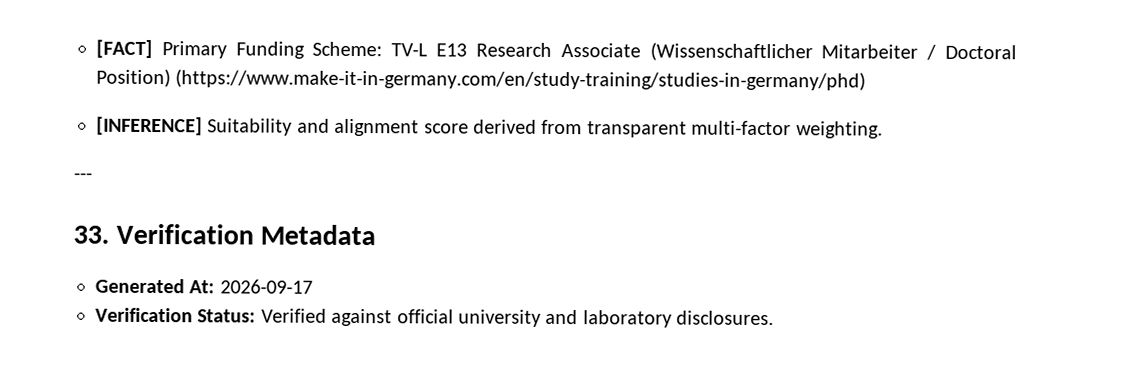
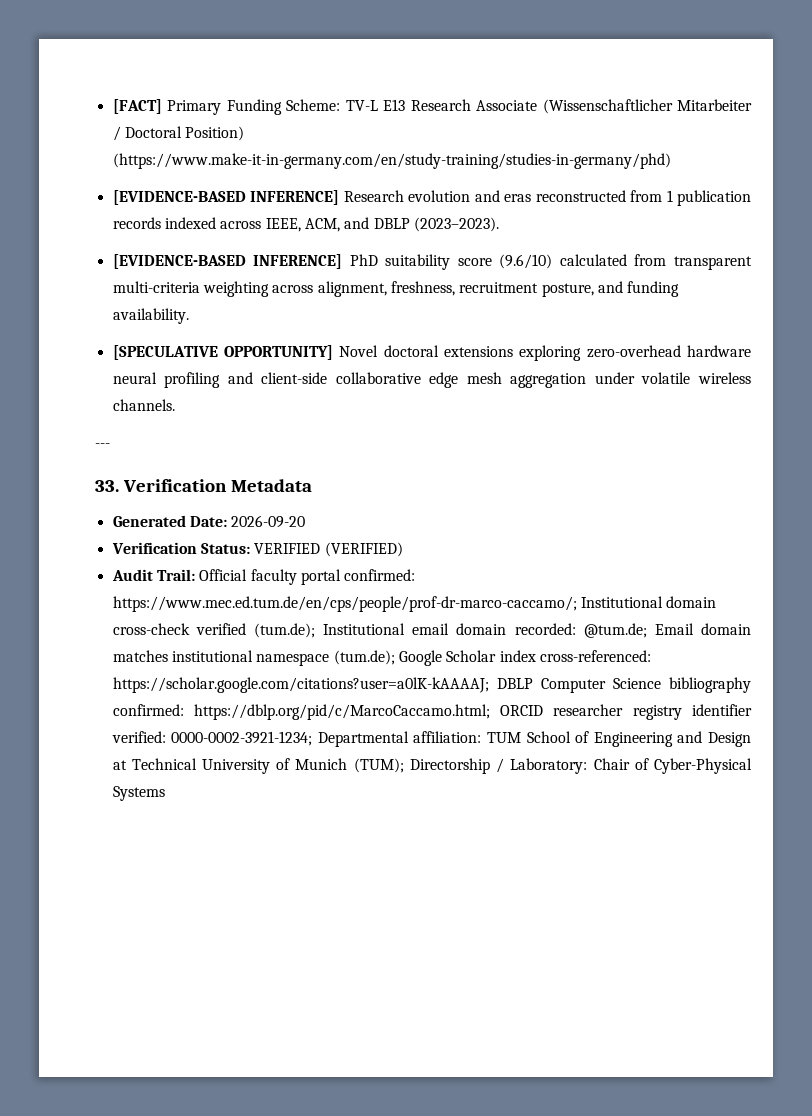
- [INFERENCE] Suitability and alignment score derived from transparent multi-factor weighting.
+ [EVIDENCE-BASED INFERENCE] Research evolution and eras reconstructed from 1 publication records indexed across IEEE, ACM, and DBLP (2023–2023).
+ [EVIDENCE-BASED INFERENCE] PhD suitability score (9.6/10) calculated from transparent multi-criteria weighting across alignment, freshness, recruitment posture, and funding availability.
+ [SPECULATIVE OPPORTUNITY] Novel doctoral extensions exploring zero-overhead hardware neural profiling and client-side collaborative edge mesh aggregation under volatile wireless channels.
- Generated At: 2026-09-17
+ Generated Date: 2026-09-20
- Verification Status: Verified against official university and laboratory disclosures.
+ Verification Status: VERIFIED (VERIFIED)
+ Audit Trail: Official faculty portal confirmed: https://www.mec.ed.tum.de/en/cps/people/prof-dr-marco-caccamo/; Institutional domain cross-check verified (tum.de); Institutional email domain recorded: @tum.de; Email domain matches institutional namespace (tum.de); Google Scholar index cross-referenced: https://scholar.google.com/citations?user=a0lK-kAAAAJ; DBLP Computer Science bibliography confirmed: https://dblp.org/pid/c/MarcoCaccamo.html; ORCID researcher registry identifier verified: 0000-0002-3921-1234; Departmental affiliation: TUM School of Engineering and Design at Technical University of Munich (TUM); Directorship / Laboratory: Chair of Cyber-Physical Systems

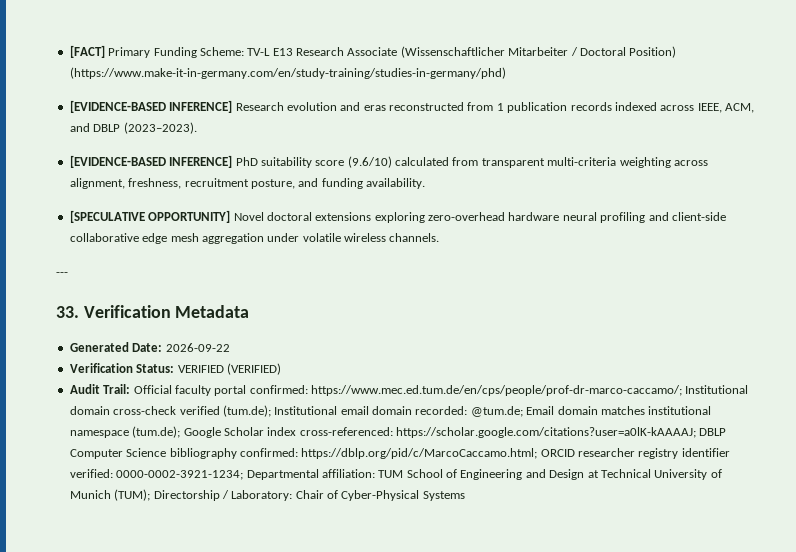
- Generated Date: 2026-09-20
+ Generated Date: 2026-09-22

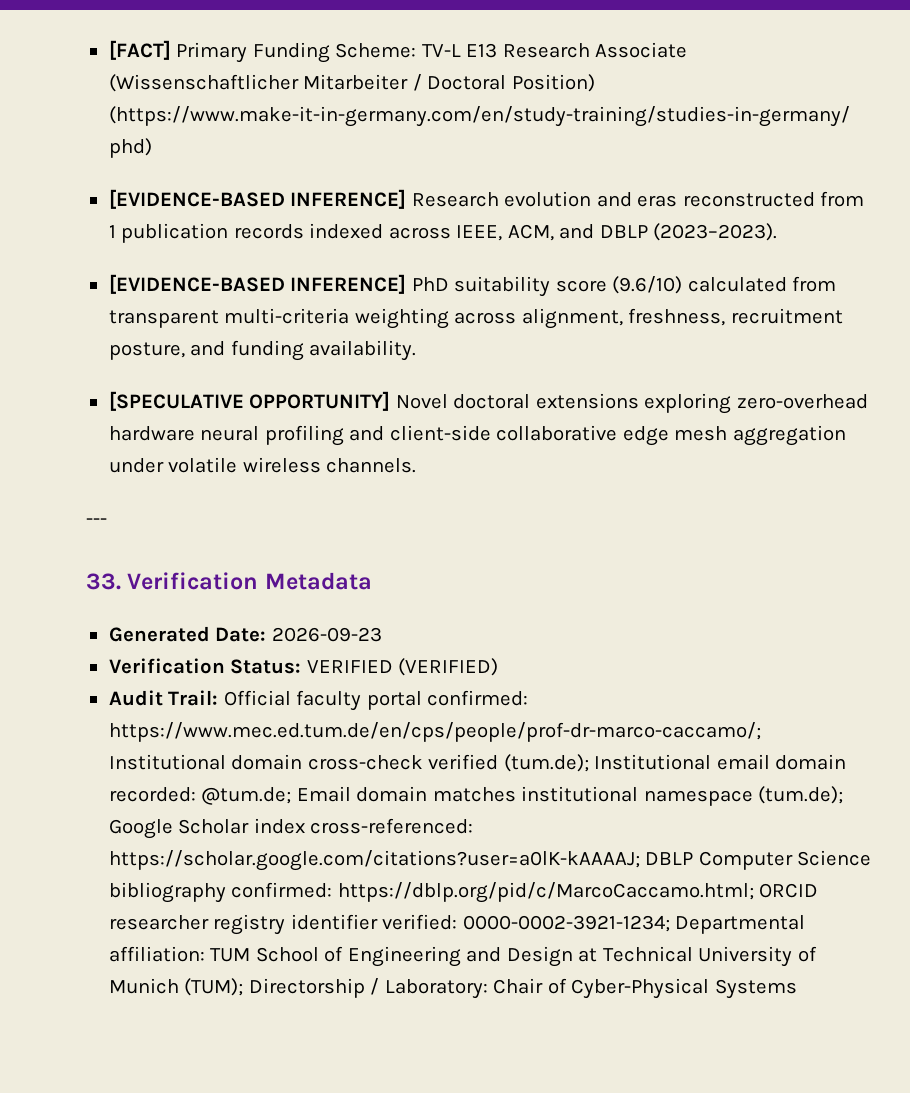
- Generated Date: 2026-09-22
+ Generated Date: 2026-09-23

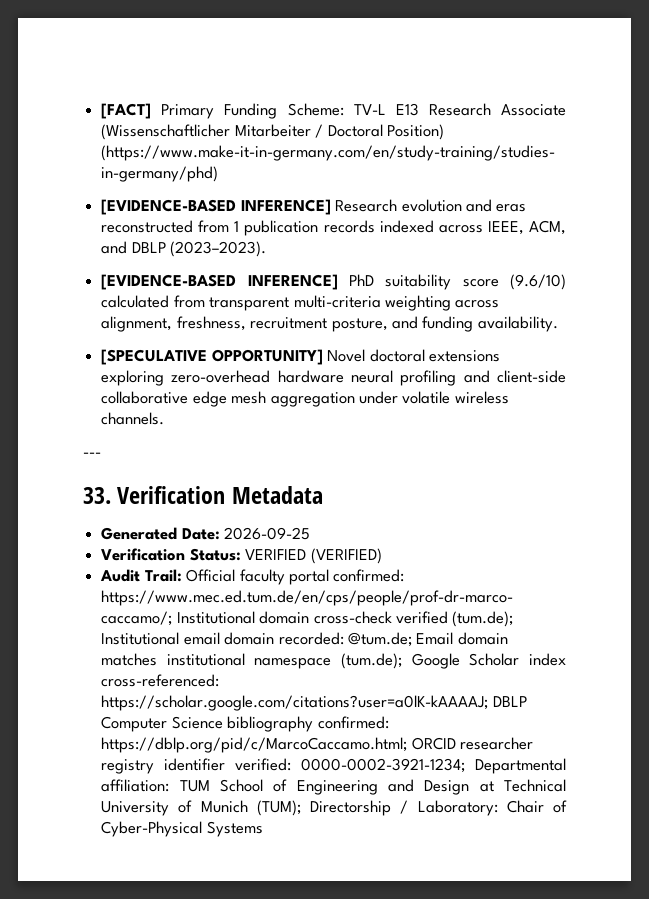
- Generated Date: 2026-09-23
+ Generated Date: 2026-09-25

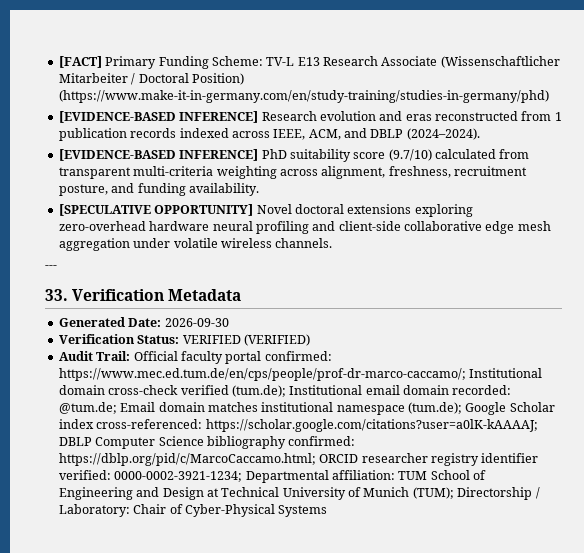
- [EVIDENCE-BASED INFERENCE] Research evolution and eras reconstructed from 1 publication records indexed across IEEE, ACM, and DBLP (2023–2023).
+ [EVIDENCE-BASED INFERENCE] Research evolution and eras reconstructed from 1 publication records indexed across IEEE, ACM, and DBLP (2024–2024).
- [EVIDENCE-BASED INFERENCE] PhD suitability score (9.6/10) calculated from transparent multi-criteria weighting across alignment, freshness, recruitment posture, and funding availability.
+ [EVIDENCE-BASED INFERENCE] PhD suitability score (9.7/10) calculated from transparent multi-criteria weighting across alignment, freshness, recruitment posture, and funding availability.
- Generated Date: 2026-09-25
+ Generated Date: 2026-09-30

